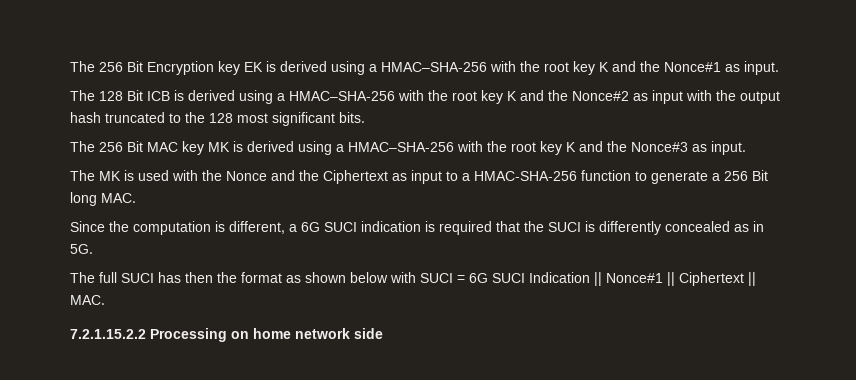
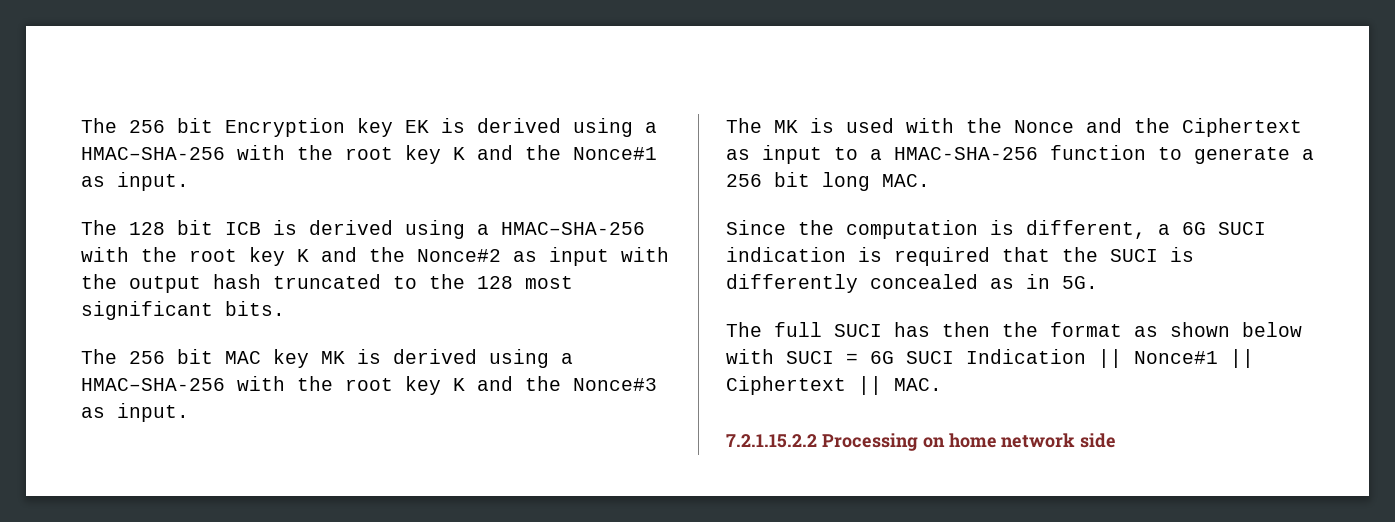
- The 256 Bit Encryption key EK is derived using a HMAC–SHA-256 with the root key K and the Nonce#1 as input.
+ The 256 bit Encryption key EK is derived using a HMAC–SHA-256 with the root key K and the Nonce#1 as input.
- The 128 Bit ICB is derived using a HMAC–SHA-256 with the root key K and the Nonce#2 as input with the output hash truncated to the 128 most significant bits.
+ The 128 bit ICB is derived using a HMAC–SHA-256 with the root key K and the Nonce#2 as input with the output hash truncated to the 128 most significant bits.
- The 256 Bit MAC key MK is derived using a HMAC–SHA-256 with the root key K and the Nonce#3 as input.
+ The 256 bit MAC key MK is derived using a HMAC–SHA-256 with the root key K and the Nonce#3 as input.
- The MK is used with the Nonce and the Ciphertext as input to a HMAC-SHA-256 function to generate a 256 Bit long MAC.
+ The MK is used with the Nonce and the Ciphertext as input to a HMAC-SHA-256 function to generate a 256 bit long MAC.

